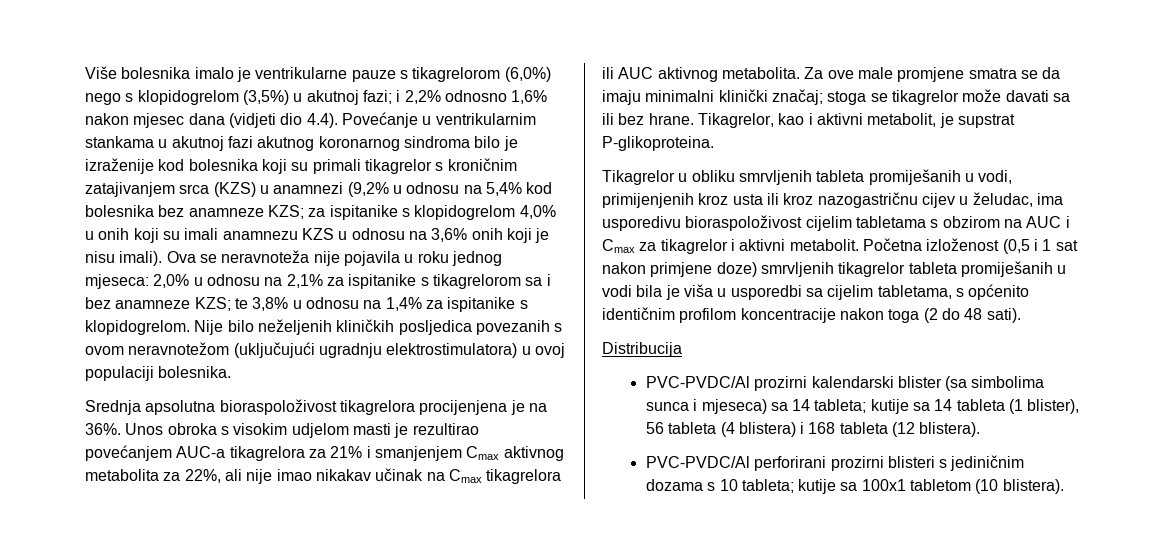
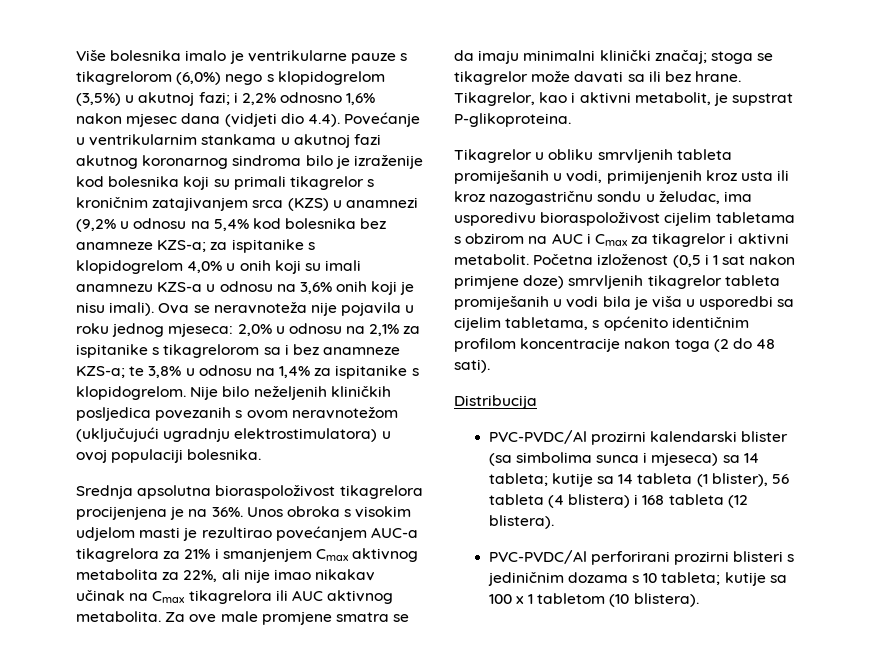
- i 2,2% odnosno 1,6% nakon mjesec dana (vidjeti dio 4.4). Povećanje u ventrikularnim stankama u akutnoj fazi akutnog koronarnog sindroma bilo je izraženije kod bolesnika koji su primali tikagrelor s kroničnim zatajivanjem srca (KZS) u anamnezi (9,2% u odnosu na 5,4% kod bolesnika bez anamneze KZS;
+ i 2,2% odnosno 1,6% nakon mjesec dana (vidjeti dio 4.4). Povećanje u ventrikularnim stankama u akutnoj fazi akutnog koronarnog sindroma bilo je izraženije kod bolesnika koji su primali tikagrelor s kroničnim zatajivanjem srca (KZS) u anamnezi (9,2% u odnosu na 5,4% kod bolesnika bez anamneze KZS-a;
- za ispitanike s klopidogrelom 4,0% u onih koji su imali anamnezu KZS u odnosu na 3,6% onih koji je nisu imali).
+ za ispitanike s klopidogrelom 4,0% u onih koji su imali anamnezu KZS-a u odnosu na 3,6% onih koji je nisu imali).
- Ova se neravnoteža nije pojavila u roku jednog mjeseca: 2,0% u odnosu na 2,1% za ispitanike s tikagrelorom sa i bez anamneze KZS; te 3,8% u odnosu na 1,4% za ispitanike s klopidogrelom.
+ Ova se neravnoteža nije pojavila u roku jednog mjeseca: 2,0% u odnosu na 2,1% za ispitanike s tikagrelorom sa i bez anamneze KZS-a; te 3,8% u odnosu na 1,4% za ispitanike s klopidogrelom.
- Tikagrelor u obliku smrvljenih tableta promiješanih u vodi, primijenjenih kroz usta ili kroz nazogastričnu cijev u želudac, ima usporedivu bioraspoloživost cijelim tabletama s obzirom na AUC i Cmax za tikagrelor i aktivni metabolit.
+ Tikagrelor u obliku smrvljenih tableta promiješanih u vodi, primijenjenih kroz usta ili kroz nazogastričnu sondu u želudac, ima usporedivu bioraspoloživost cijelim tabletama s obzirom na AUC i Cmax za tikagrelor i aktivni metabolit.
- PVC-PVDC/Al perforirani prozirni blisteri s jediničnim dozama s 10 tableta; kutije sa 100x1 tabletom (10 blistera).
+ PVC-PVDC/Al perforirani prozirni blisteri s jediničnim dozama s 10 tableta; kutije sa 100 x 1 tabletom (10 blistera).

